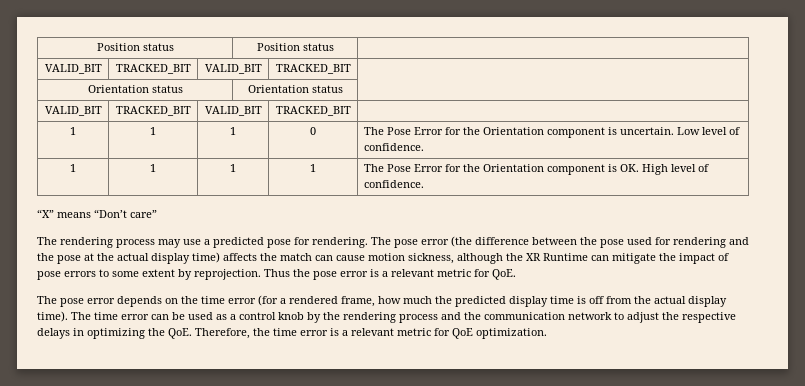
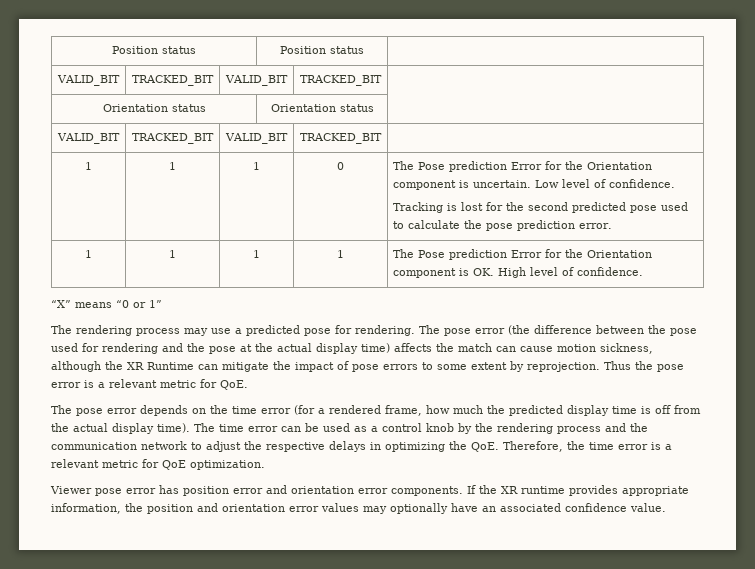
- 1 | 1 | 1 | 0 | The Pose Error for the Orientation component is uncertain. Low level of confidence.
+ 1 | 1 | 1 | 0 | The Pose prediction Error for the Orientation component is uncertain. Low level of confidence.
+ Tracking is lost for the second predicted pose used to calculate the pose prediction error.
- 1 | 1 | 1 | 1 | The Pose Error for the Orientation component is OK. High level of confidence.
+ 1 | 1 | 1 | 1 | The Pose prediction Error for the Orientation component is OK. High level of confidence.
- “X” means “Don’t care”
+ “X” means “0 or 1”
+ Viewer pose error has position error and orientation error components. If the XR runtime provides appropriate information, the position and orientation error values may optionally have an associated confidence value.

